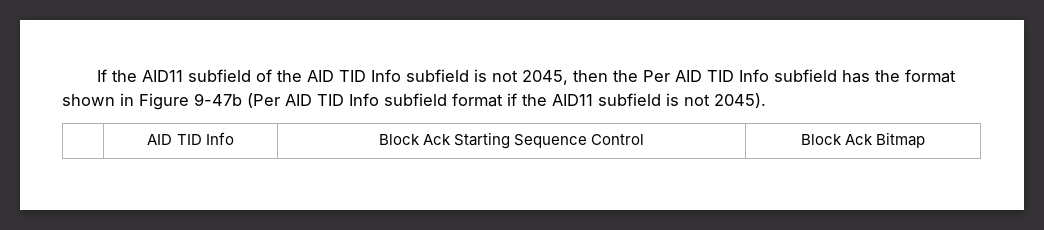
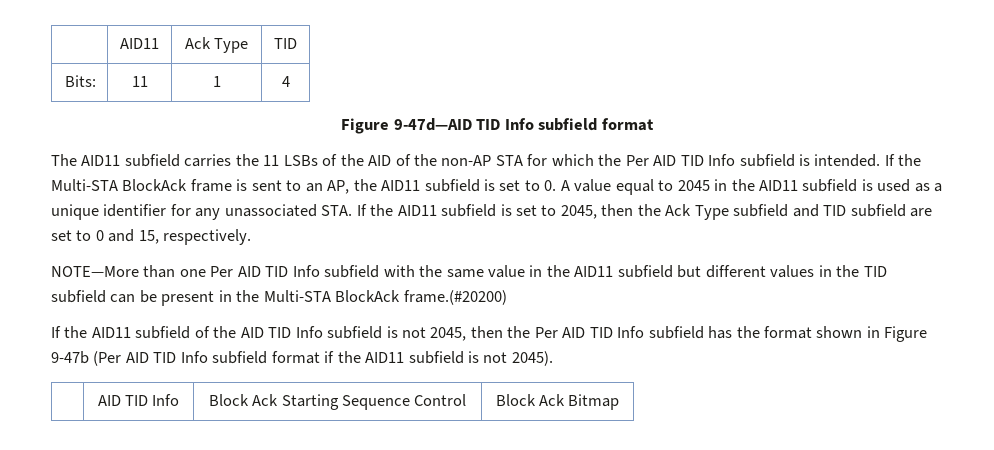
+ | AID11 | Ack Type | TID
+ Bits: | 11 | 1 | 4
+ Figure 9-47d—AID TID Info subfield format
+ The AID11 subfield carries the 11 LSBs of the AID of the non-AP STA for which the Per AID TID Info subfield is intended. If the Multi-STA BlockAck frame is sent to an AP, the AID11 subfield is set to 0. A value equal to 2045 in the AID11 subfield is used as a unique identifier for any unassociated STA. If the AID11 subfield is set to 2045, then the Ack Type subfield and TID subfield are set to 0 and 15, respectively.
+ NOTE—More than one Per AID TID Info subfield with the same value in the AID11 subfield but different values in the TID subfield can be present in the Multi-STA BlockAck frame.(#20200)

